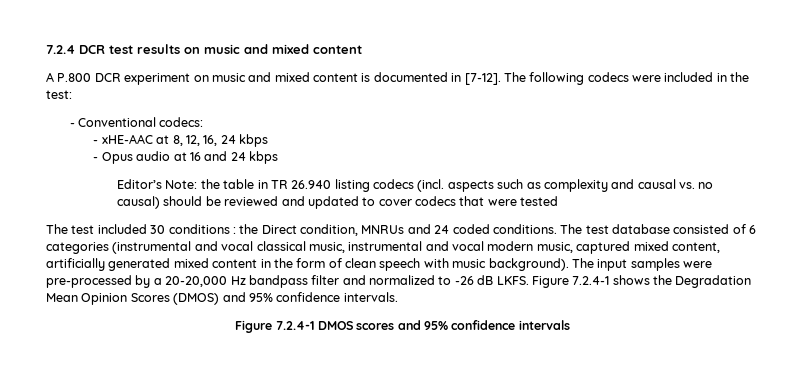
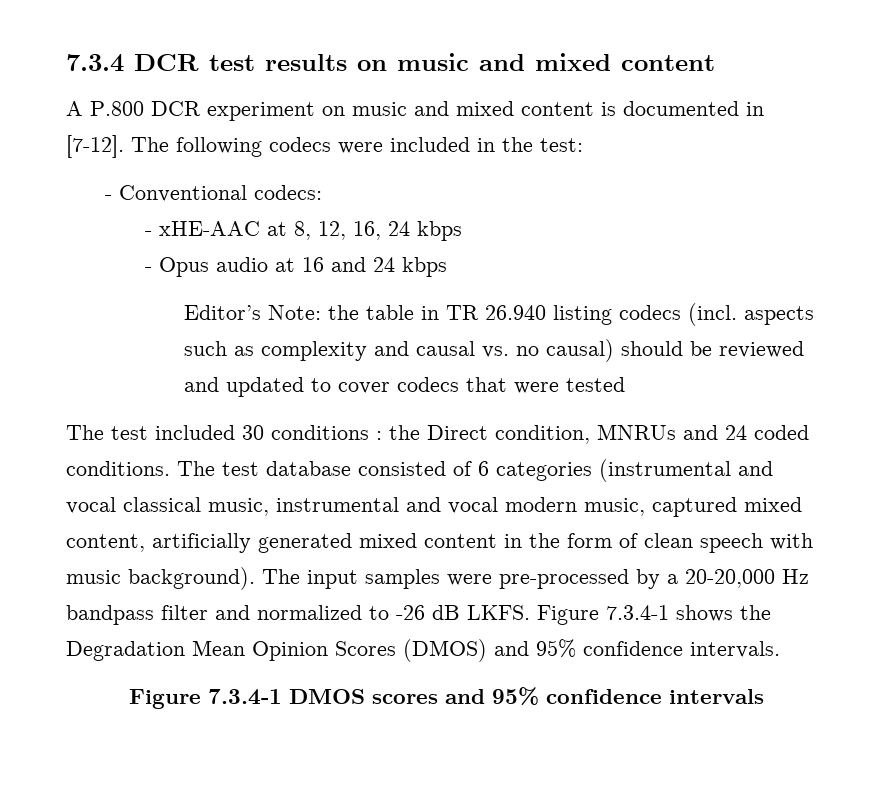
- 7.2.4 DCR test results on music and mixed content
+ 7.3.4 DCR test results on music and mixed content
- Figure 7.2.4-1 shows the Degradation Mean Opinion Scores (DMOS) and 95% confidence intervals.
+ Figure 7.3.4-1 shows the Degradation Mean Opinion Scores (DMOS) and 95% confidence intervals.
- Figure 7.2.4-1 DMOS scores and 95% confidence intervals
+ Figure 7.3.4-1 DMOS scores and 95% confidence intervals

